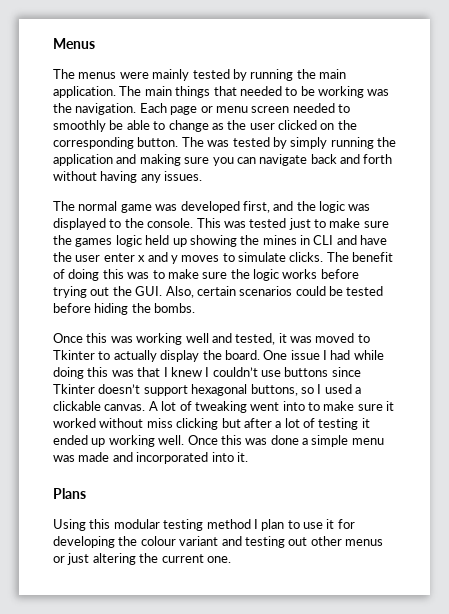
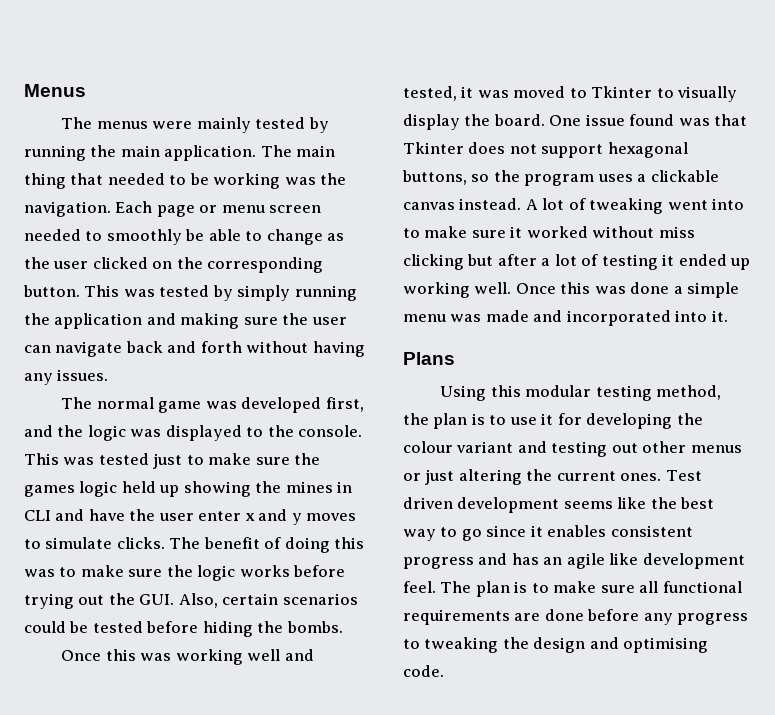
- The main things that needed to be working was the navigation.
+ The main thing that needed to be working was the navigation.
- The was tested by simply running the application and making sure you can navigate back and forth without having any issues.
+ This was tested by simply running the application and making sure the user can navigate back and forth without having any issues.
- Once this was working well and tested, it was moved to Tkinter to actually display the board.
+ Once this was working well and tested, it was moved to Tkinter to visually display the board.
- One issue I had while doing this was that I knew I couldn’t use buttons since Tkinter doesn’t support hexagonal buttons, so I used a clickable canvas.
+ One issue found was that Tkinter does not support hexagonal buttons, so the program uses a clickable canvas instead.
- Using this modular testing method I plan to use it for developing the colour variant and testing out other menus or just altering the current one.
+ Using this modular testing method, the plan is to use it for developing the colour variant and testing out other menus or just altering the current ones. Test driven development seems like the best way to go since it enables consistent progress and has an agile like development feel. The plan is to make sure all functional requirements are done before any progress to tweaking the design and optimising code.

